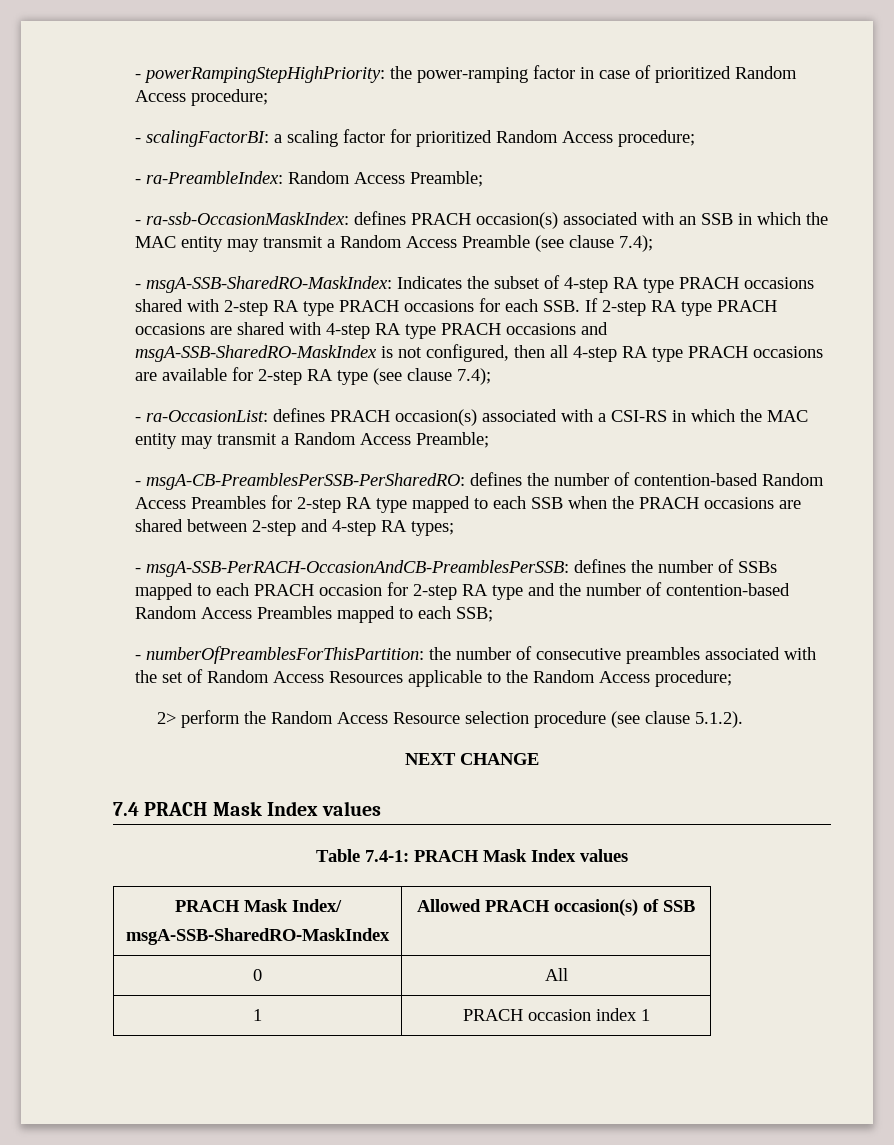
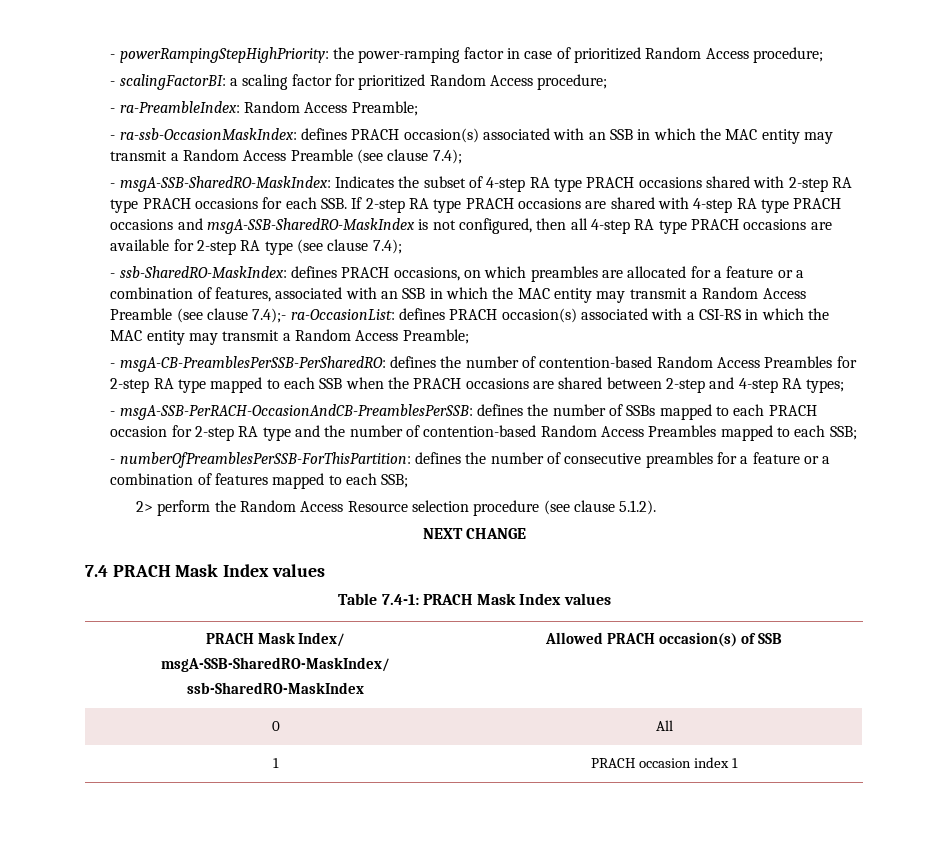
- - ra-OccasionList: defines PRACH occasion(s) associated with a CSI-RS in which the MAC entity may transmit a Random Access Preamble;
+ - ssb-SharedRO-MaskIndex: defines PRACH occasions, on which preambles are allocated for a feature or a combination of features, associated with an SSB in which the MAC entity may transmit a Random Access Preamble (see clause 7.4);- ra-OccasionList: defines PRACH occasion(s) associated with a CSI-RS in which the MAC entity may transmit a Random Access Preamble;
- - numberOfPreamblesForThisPartition: the number of consecutive preambles associated with the set of Random Access Resources applicable to the Random Access procedure;
+ - numberOfPreamblesPerSSB-ForThisPartition: defines the number of consecutive preambles for a feature or a combination of features mapped to each SSB;
  PRACH Mask Index/
- msgA-SSB-SharedRO-MaskIndex | Allowed PRACH occasion(s) of SSB
+ msgA-SSB-SharedRO-MaskIndex/
+ ssb-SharedRO-MaskIndex | Allowed PRACH occasion(s) of SSB

